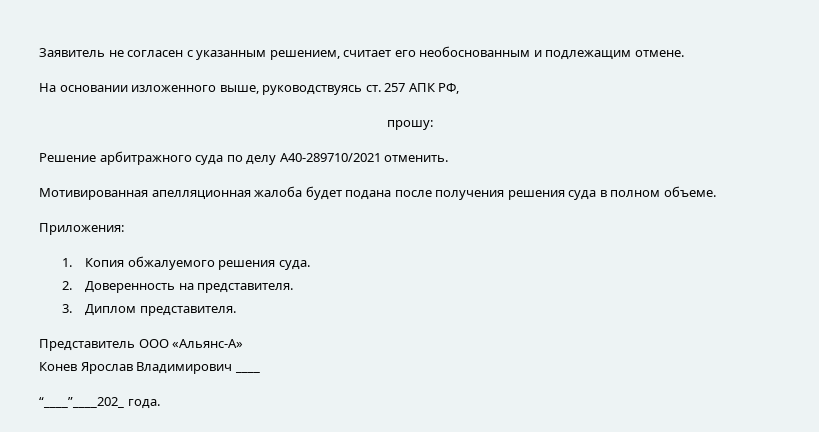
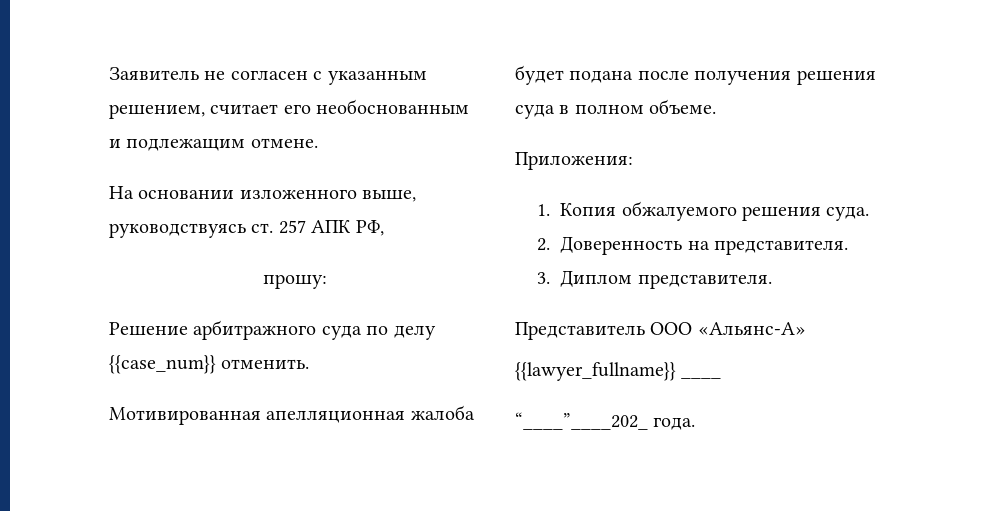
- Решение арбитражного суда по делу А40-289710/2021 отменить.
+ Решение арбитражного суда по делу {{case_num}} отменить.
- Конев Ярослав Владимирович ____
+ {{lawyer_fullname}} ____

